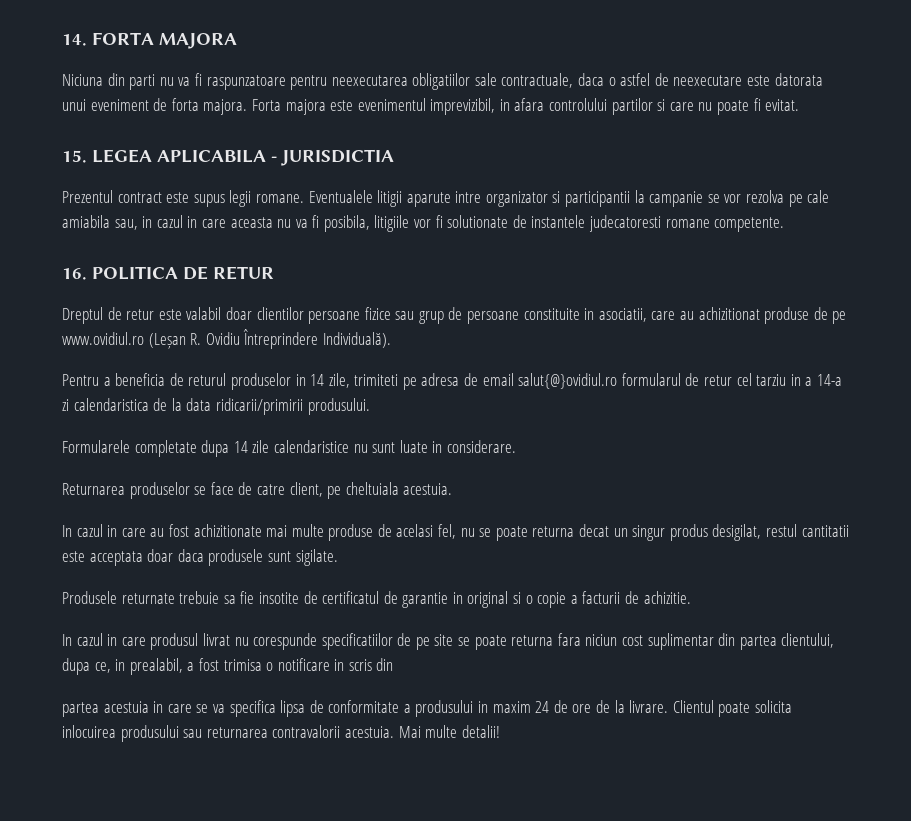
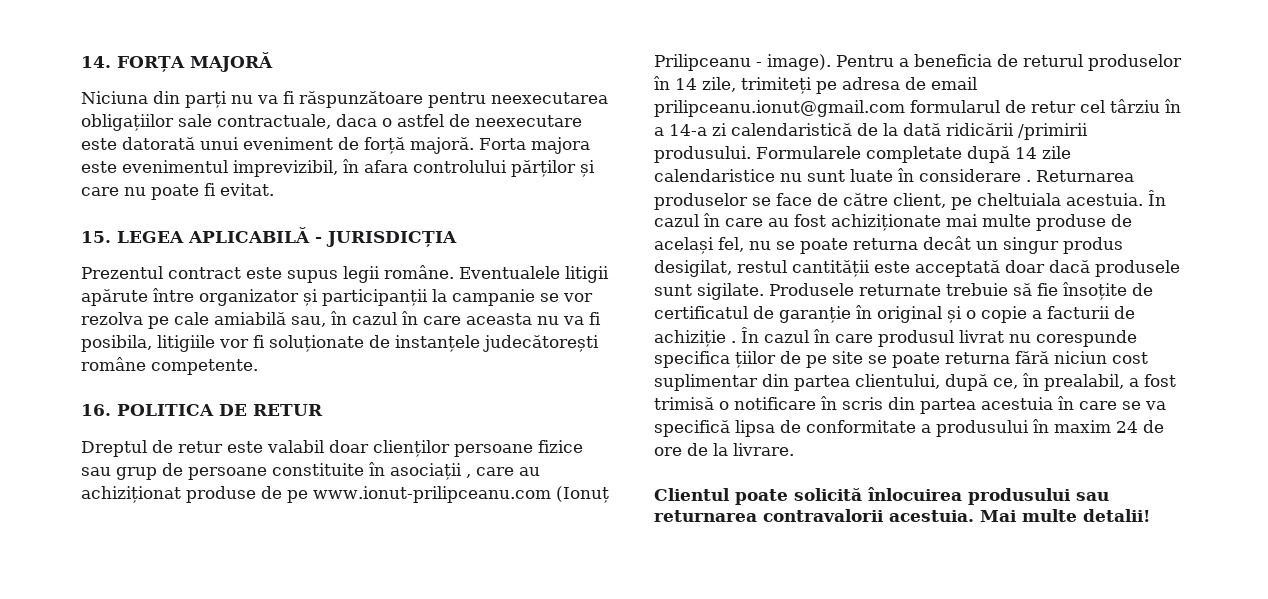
- 14. FORTA MAJORA
+ 14. FORȚA MAJORĂ
- Niciuna din parti nu va fi raspunzatoare pentru neexecutarea obligatiilor sale contractuale, daca o astfel de neexecutare este datorata unui eveniment de forta majora.
+ Niciuna din parți nu va fi răspunzătoare pentru neexecutarea obligațiilor sale contractuale, daca o astfel de neexecutare este datorată unui eveniment de forță majoră.
- Forta majora este evenimentul imprevizibil, in afara controlului partilor si care nu poate fi evitat.
+ Forta majora este evenimentul imprevizibil, în afara controlului părților și care nu poate fi evitat.
- 15. LEGEA APLICABILA - JURISDICTIA
+ 15. LEGEA APLICABILĂ - JURISDICȚIA
- Prezentul contract este supus legii romane.
+ Prezentul contract este supus legii române.
- Eventualele litigii aparute intre organizator si participantii la campanie se vor rezolva pe cale amiabila sau, in cazul in care aceasta nu va fi posibila, litigiile vor fi solutionate de instantele judecatoresti romane competente.
+ Eventualele litigii apărute între organizator și participanții la campanie se vor rezolva pe cale amiabilă sau, în cazul în care aceasta nu va fi posibila, litigiile vor fi soluționate de instanțele judecătorești române competente.
- Dreptul de retur este valabil doar clientilor persoane fizice sau grup de persoane constituite in asociatii, care au achizitionat produse de pe www.ovidiul.ro (Leșan R. Ovidiu Întreprindere Individuală).
- Pentru a beneficia de returul produselor in 14 zile, trimiteti pe adresa de email salut{@}ovidiul.ro formularul de retur cel tarziu in a 14-a zi calendaristica de la data ridicarii/primirii produsului.
- Formularele completate dupa 14 zile calendaristice nu sunt luate in considerare.
- Returnarea produselor se face de catre client, pe cheltuiala acestuia.
- In cazul in care au fost achizitionate mai multe produse de acelasi fel, nu se poate returna decat un singur produs desigilat, restul cantitatii este acceptata doar daca produsele sunt sigilate.
- Produsele returnate trebuie sa fie insotite de certificatul de garantie in original si o copie a facturii de achizitie.
- In cazul in care produsul livrat nu corespunde specificatiilor de pe site se poate returna fara niciun cost suplimentar din partea clientului, dupa ce, in prealabil, a fost trimisa o notificare in scris din
- partea acestuia in care se va specifica lipsa de conformitate a produsului in maxim 24 de ore de la livrare. Clientul poate solicita inlocuirea produsului sau returnarea contravalorii acestuia.
+ Dreptul de retur este valabil doar clienților persoane fizice sau grup de persoane constituite în asociații , care au achiziționat produse de pe www.ionut-prilipceanu.com (Ionuț Prilipceanu - image). Pentru a beneficia de returul produselor în 14 zile, trimiteți pe adresa de email prilipceanu.ionut@gmail.com formularul de retur cel târziu în a 14-a zi calendaristică de la dată ridicării /primirii produsului. Formularele completate după 14 zile calendaristice nu sunt luate în considerare . Returnarea produselor se face de către client, pe cheltuiala acestuia. În cazul în care au fost achiziționate mai multe produse de același fel, nu se poate returna decât un singur produs desigilat, restul cantității este acceptată doar dacă produsele sunt sigilate. Produsele returnate trebuie să fie însoțite de certificatul de garanție în original și o copie a facturii de achiziție . În cazul în care produsul livrat nu corespunde specifica țiilor de pe site se poate returna fără niciun cost suplimentar din partea clientului, după ce, în prealabil, a fost trimisă o notificare în scris din partea acestuia în care se va specifică lipsa de conformitate a produsului în maxim 24 de ore de la livrare.
+ Clientul poate solicită înlocuirea produsului sau returnarea contravalorii acestuia.

